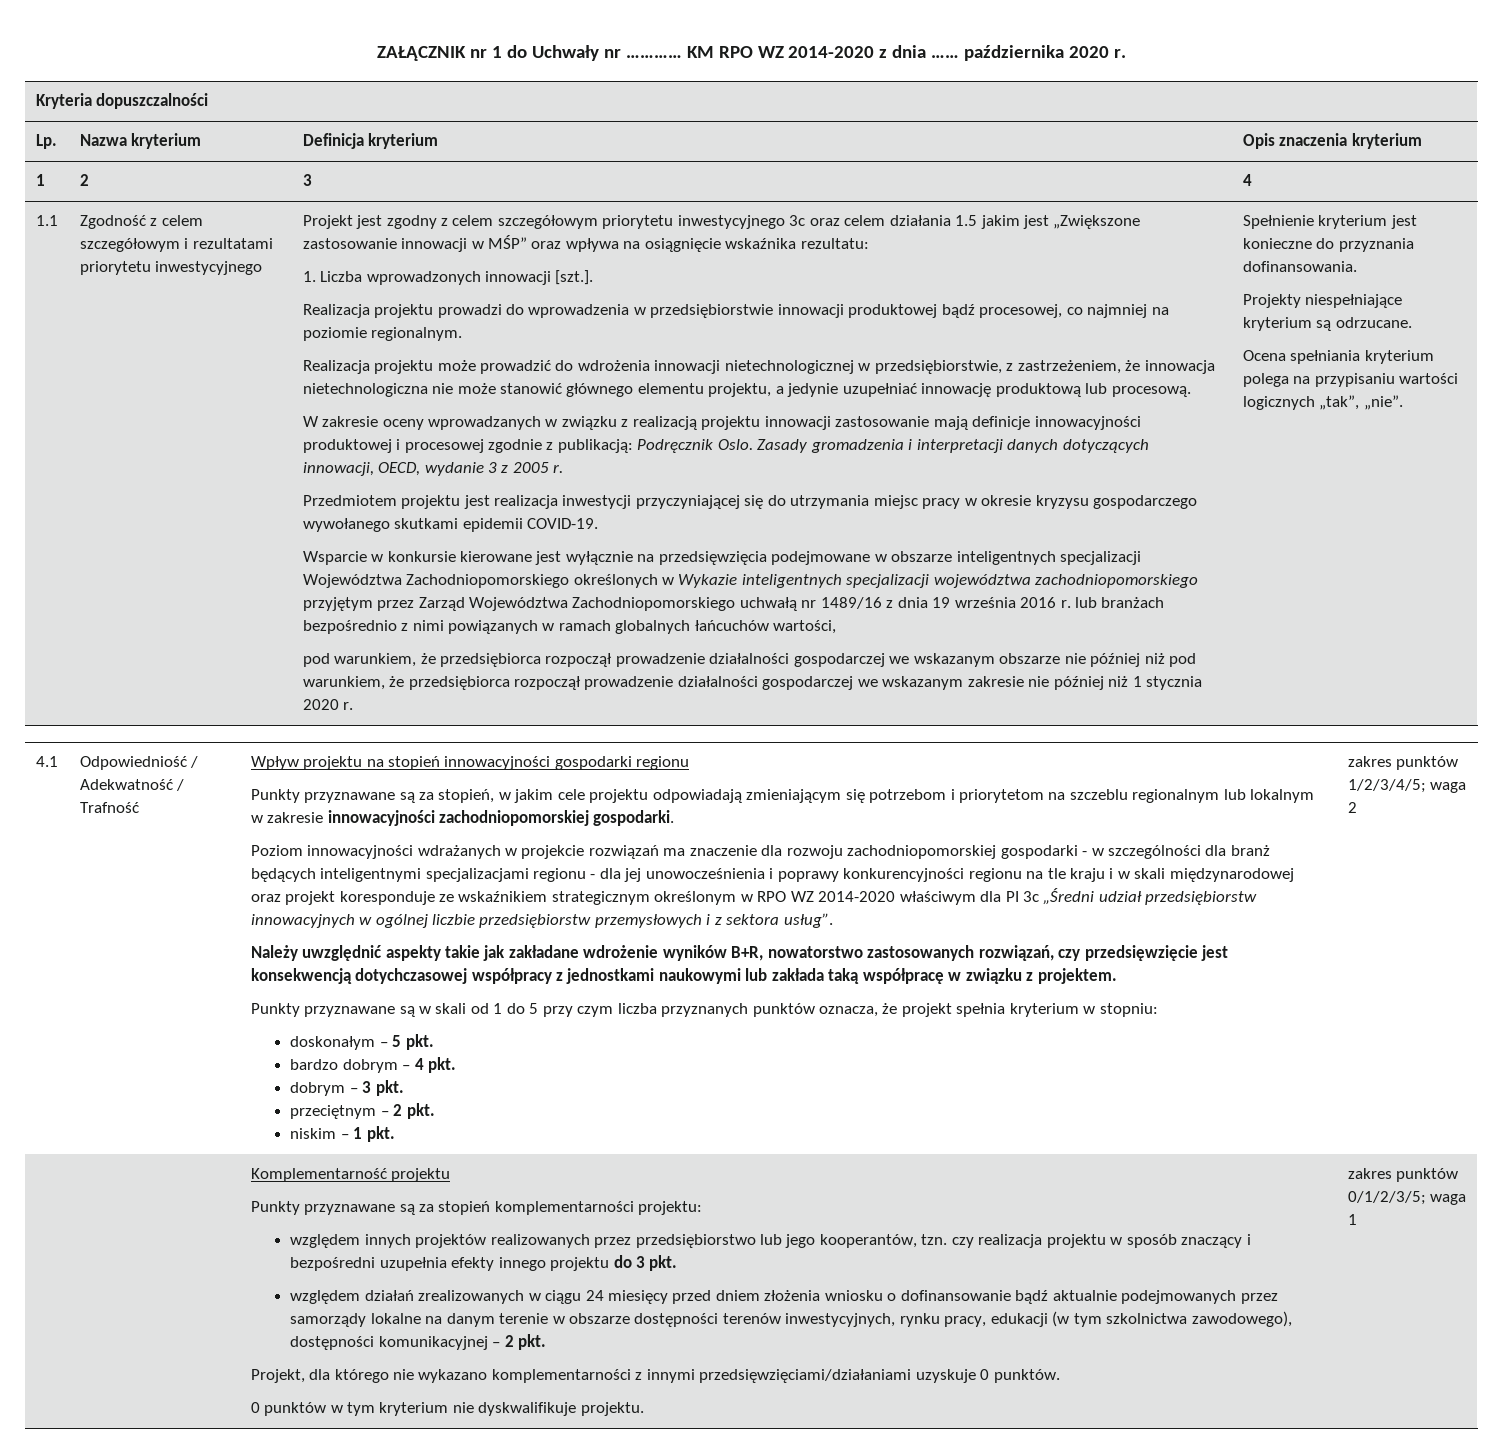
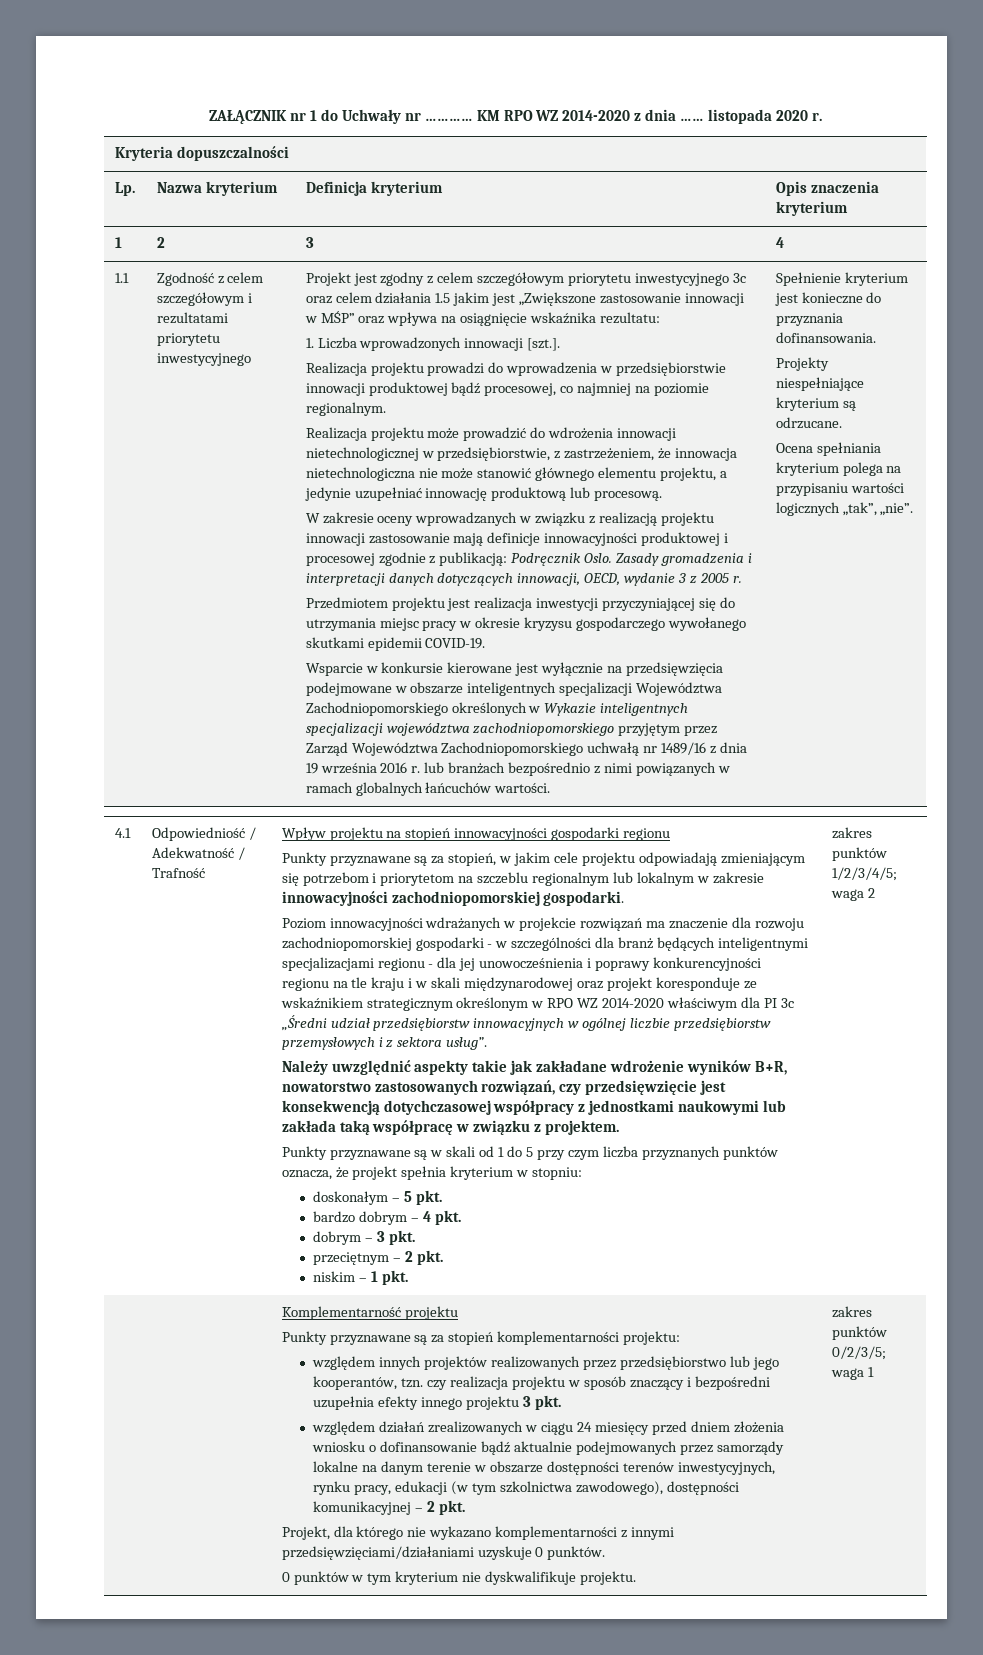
- KM RPO WZ 2014-2020 z dnia …… października 2020 r.
+ KM RPO WZ 2014-2020 z dnia …… listopada 2020 r.
- Wsparcie w konkursie kierowane jest wyłącznie na przedsięwzięcia podejmowane w obszarze inteligentnych specjalizacji Województwa Zachodniopomorskiego określonych w Wykazie inteligentnych specjalizacji województwa zachodniopomorskiego przyjętym przez Zarząd Województwa Zachodniopomorskiego uchwałą nr 1489/16 z dnia 19 września 2016 r. lub branżach bezpośrednio z nimi powiązanych w ramach globalnych łańcuchów wartości,
- pod warunkiem, że przedsiębiorca rozpoczął prowadzenie działalności gospodarczej we wskazanym obszarze nie później niż pod warunkiem, że przedsiębiorca rozpoczął prowadzenie działalności gospodarczej we wskazanym zakresie nie później niż 1 stycznia 2020 r.
+ Wsparcie w konkursie kierowane jest wyłącznie na przedsięwzięcia podejmowane w obszarze inteligentnych specjalizacji Województwa Zachodniopomorskiego określonych w Wykazie inteligentnych specjalizacji województwa zachodniopomorskiego przyjętym przez Zarząd Województwa Zachodniopomorskiego uchwałą nr 1489/16 z dnia 19 września 2016 r. lub branżach bezpośrednio z nimi powiązanych w ramach globalnych łańcuchów wartości.
- względem innych projektów realizowanych przez przedsiębiorstwo lub jego kooperantów, tzn. czy realizacja projektu w sposób znaczący i bezpośredni uzupełnia efekty innego projektu do 3 pkt.
+ względem innych projektów realizowanych przez przedsiębiorstwo lub jego kooperantów, tzn. czy realizacja projektu w sposób znaczący i bezpośredni uzupełnia efekty innego projektu 3 pkt.
- zakres punktów 0/1/2/3/5; waga 1
+ zakres punktów 0/2/3/5; waga 1

